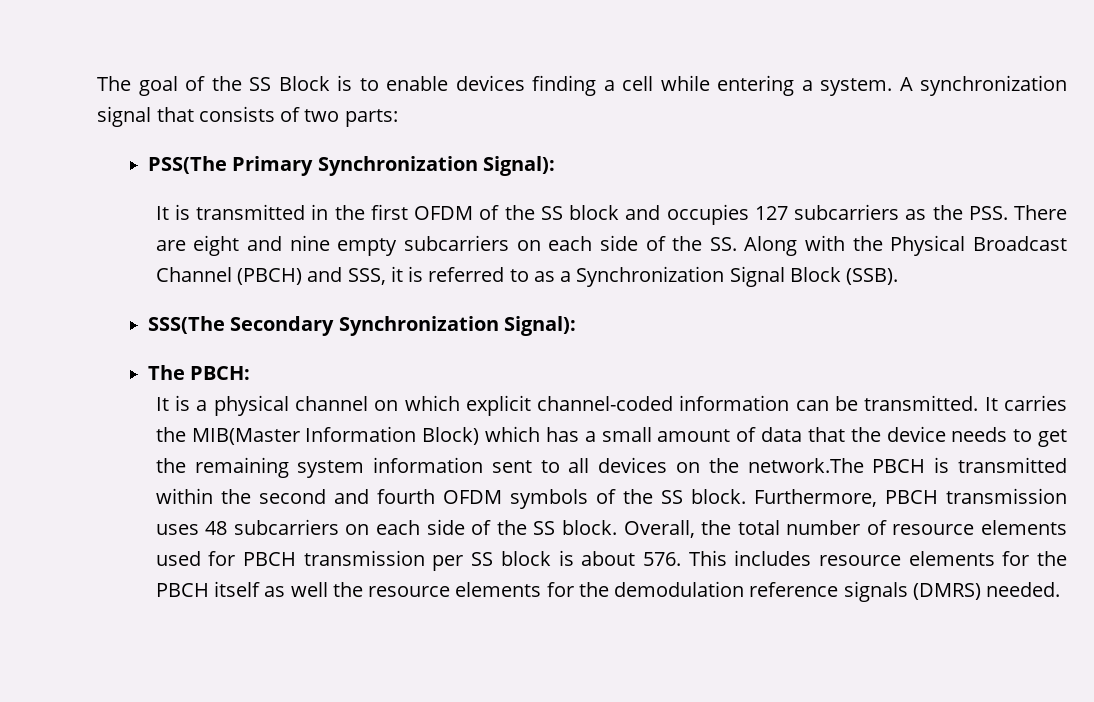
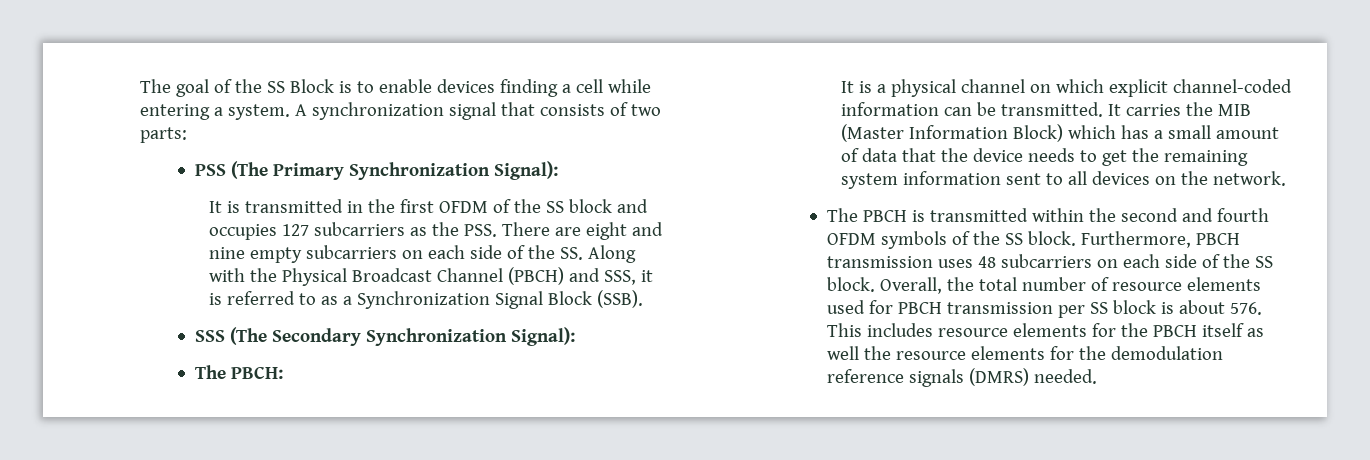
- PSS(The Primary Synchronization Signal):
+ PSS (The Primary Synchronization Signal):
- SSS(The Secondary Synchronization Signal):
+ SSS (The Secondary Synchronization Signal):
- It carries the MIB(Master Information Block) which has a small amount of data that the device needs to get the remaining system information sent to all devices on the network.The PBCH is transmitted within the second and fourth OFDM symbols of the SS block.
+ It carries the MIB (Master Information Block) which has a small amount of data that the device needs to get the remaining system information sent to all devices on the network.
+ The PBCH is transmitted within the second and fourth OFDM symbols of the SS block.

